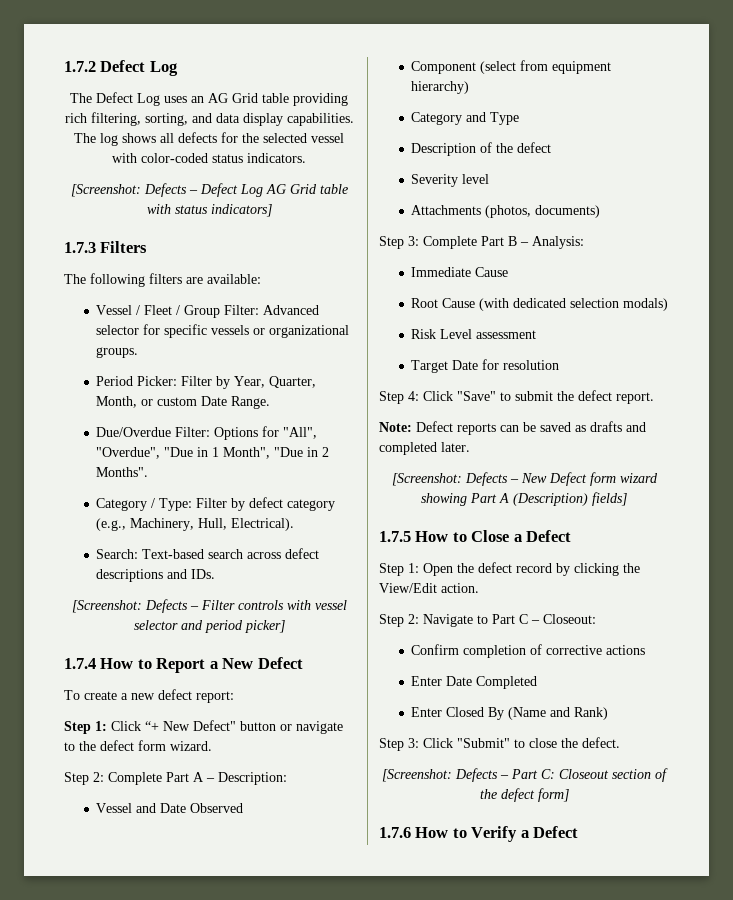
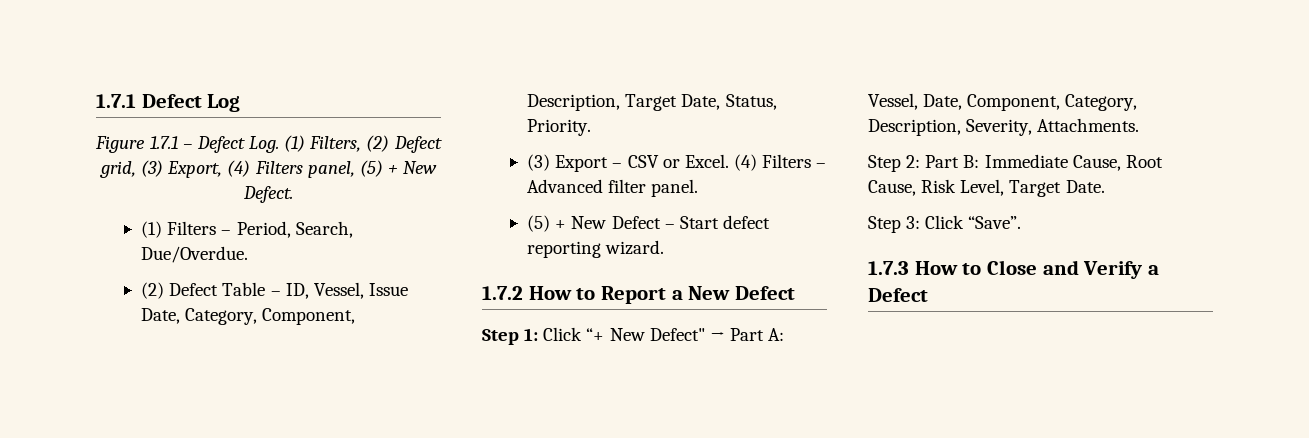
- 1.7.2 Defect Log
+ 1.7.1 Defect Log
- The Defect Log uses an AG Grid table providing rich filtering, sorting, and data display capabilities. The log shows all defects for the selected vessel with color-coded status indicators.
- [Screenshot: Defects – Defect Log AG Grid table with status indicators]
- 1.7.3 Filters
- The following filters are available:
- Vessel / Fleet / Group Filter: Advanced selector for specific vessels or organizational groups.
- Period Picker: Filter by Year, Quarter, Month, or custom Date Range.
- Due/Overdue Filter: Options for "All", "Overdue", "Due in 1 Month", "Due in 2 Months".
- Category / Type: Filter by defect category (e.g., Machinery, Hull, Electrical).
- Search: Text-based search across defect descriptions and IDs.
- [Screenshot: Defects – Filter controls with vessel selector and period picker]
- 1.7.4 How to Report a New Defect
+ Figure 1.7.1 – Defect Log. (1) Filters, (2) Defect grid, (3) Export, (4) Filters panel, (5) + New Defect.
+ (1) Filters – Period, Search, Due/Overdue.
+ (2) Defect Table – ID, Vessel, Issue Date, Category, Component, Description, Target Date, Status, Priority.
+ (3) Export – CSV or Excel. (4) Filters – Advanced filter panel.
+ (5) + New Defect – Start defect reporting wizard.
+ 1.7.2 How to Report a New Defect
- To create a new defect report:
- Step 1: Click “+ New Defect" button or navigate to the defect form wizard.
- Step 2: Complete Part A – Description:
- Vessel and Date Observed
- Component (select from equipment hierarchy)
- Category and Type
- Description of the defect
- Severity level
- Attachments (photos, documents)
- Step 3: Complete Part B – Analysis:
- Immediate Cause
- Root Cause (with dedicated selection modals)
- Risk Level assessment
- Target Date for resolution
- Step 4: Click "Save" to submit the defect report.
- Note: Defect reports can be saved as drafts and completed later.
- [Screenshot: Defects – New Defect form wizard showing Part A (Description) fields]
- 1.7.5 How to Close a Defect
- Step 1: Open the defect record by clicking the View/Edit action.
- Step 2: Navigate to Part C – Closeout:
- Confirm completion of corrective actions
- Enter Date Completed
- Enter Closed By (Name and Rank)
- Step 3: Click "Submit" to close the defect.
- [Screenshot: Defects – Part C: Closeout section of the defect form]
- 1.7.6 How to Verify a Defect
+ Step 1: Click “+ New Defect" → Part A: Vessel, Date, Component, Category, Description, Severity, Attachments.
+ Step 2: Part B: Immediate Cause, Root Cause, Risk Level, Target Date.
+ Step 3: Click “Save”.
+ 1.7.3 How to Close and Verify a Defect

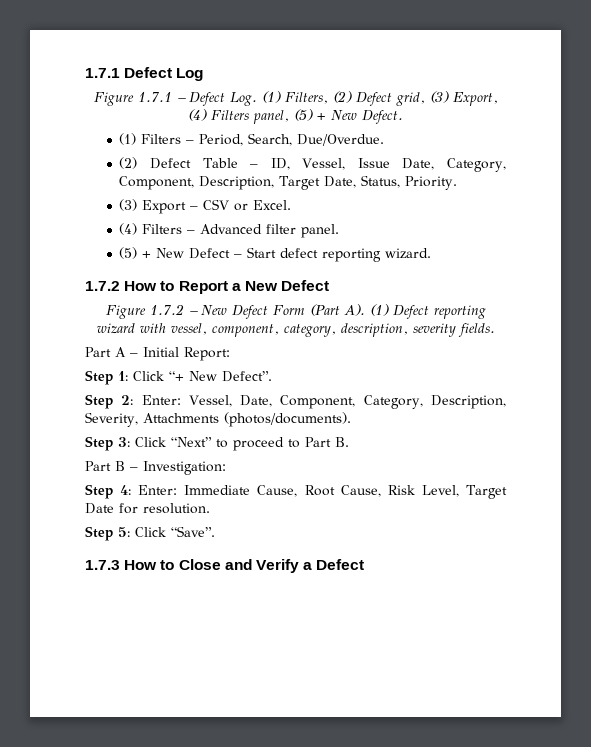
- (3) Export – CSV or Excel. (4) Filters – Advanced filter panel.
+ (3) Export – CSV or Excel.
+ (4) Filters – Advanced filter panel.
+ Figure 1.7.2 – New Defect Form (Part A). (1) Defect reporting wizard with vessel, component, category, description, severity fields.
+ Part A – Initial Report:
- Step 1: Click “+ New Defect" → Part A: Vessel, Date, Component, Category, Description, Severity, Attachments.
- Step 2: Part B: Immediate Cause, Root Cause, Risk Level, Target Date.
- Step 3: Click “Save”.
+ Step 1: Click “+ New Defect”.
+ Step 2: Enter: Vessel, Date, Component, Category, Description, Severity, Attachments (photos/documents).
+ Step 3: Click “Next” to proceed to Part B.
+ Part B – Investigation:
+ Step 4: Enter: Immediate Cause, Root Cause, Risk Level, Target Date for resolution.
+ Step 5: Click “Save”.

